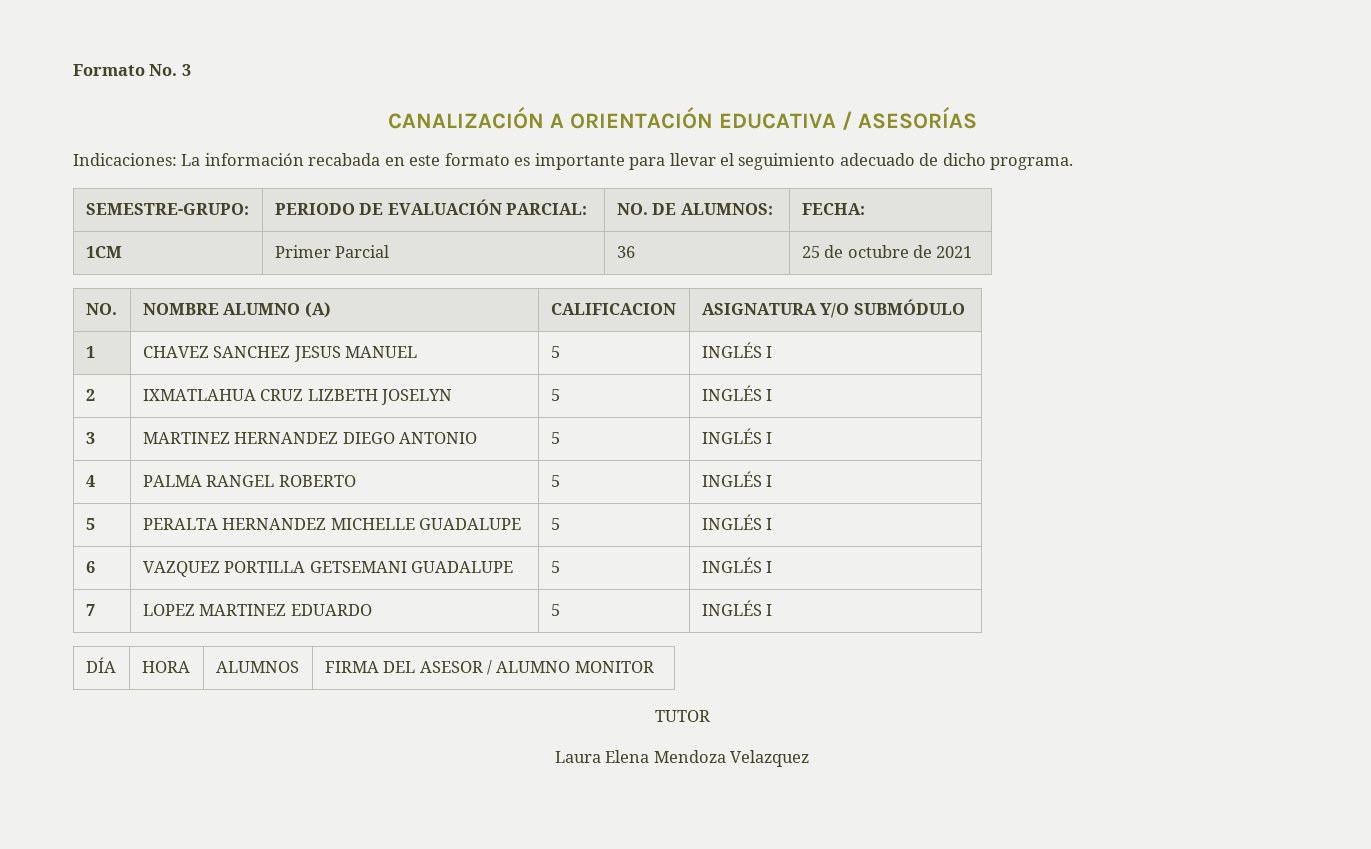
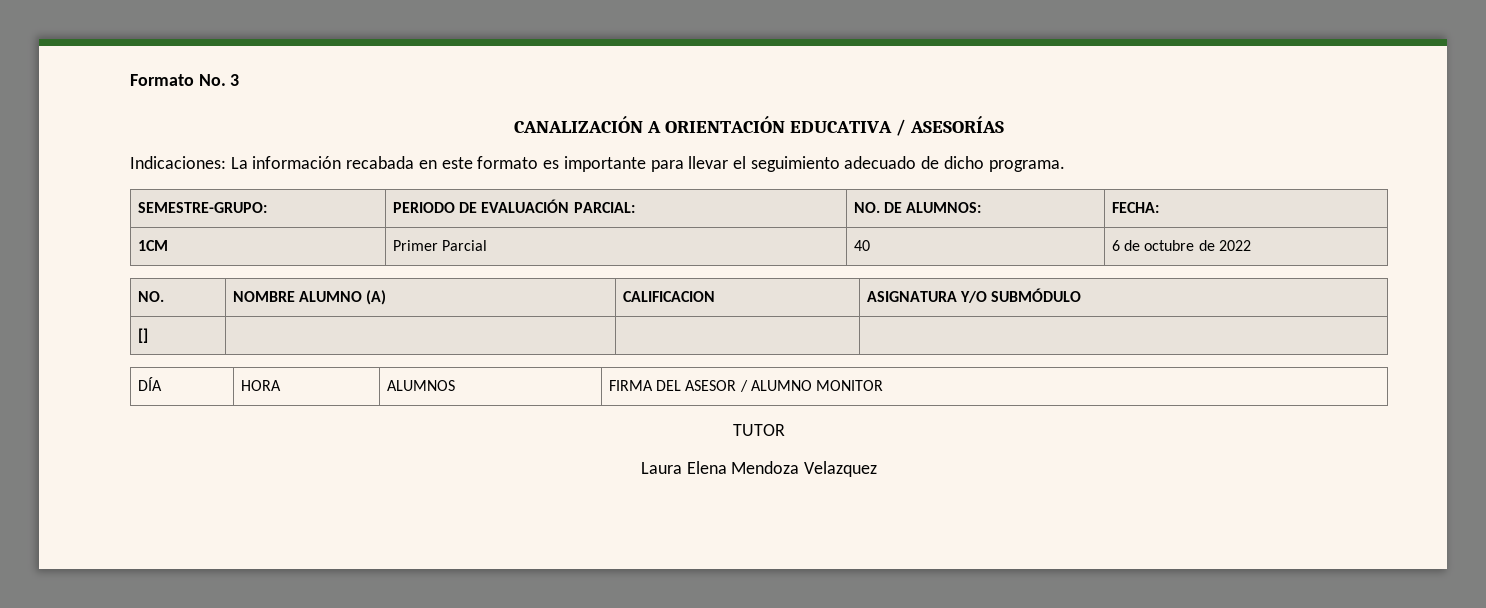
- 1CM | Primer Parcial | 36 | 25 de octubre de 2021
+ 1CM | Primer Parcial | 40 | 6 de octubre de 2022
- 1 | CHAVEZ SANCHEZ JESUS MANUEL | 5 | INGLÉS I
- 2 | IXMATLAHUA CRUZ LIZBETH JOSELYN | 5 | INGLÉS I
- 3 | MARTINEZ HERNANDEZ DIEGO ANTONIO | 5 | INGLÉS I
- 4 | PALMA RANGEL ROBERTO | 5 | INGLÉS I
- 5 | PERALTA HERNANDEZ MICHELLE GUADALUPE | 5 | INGLÉS I
- 6 | VAZQUEZ PORTILLA GETSEMANI GUADALUPE | 5 | INGLÉS I
- 7 | LOPEZ MARTINEZ EDUARDO | 5 | INGLÉS I
+ [] | | |

